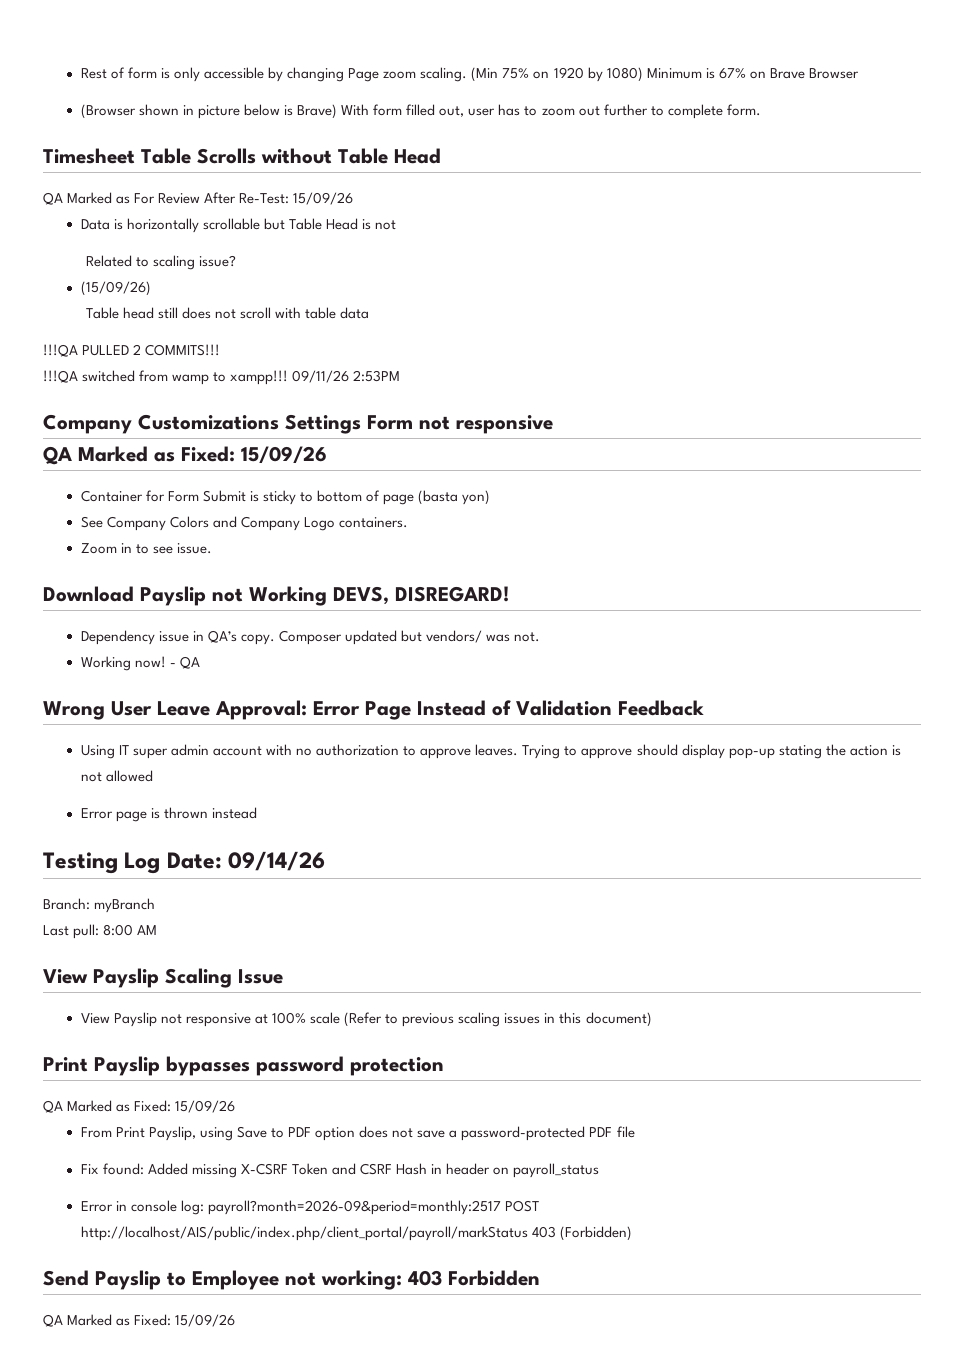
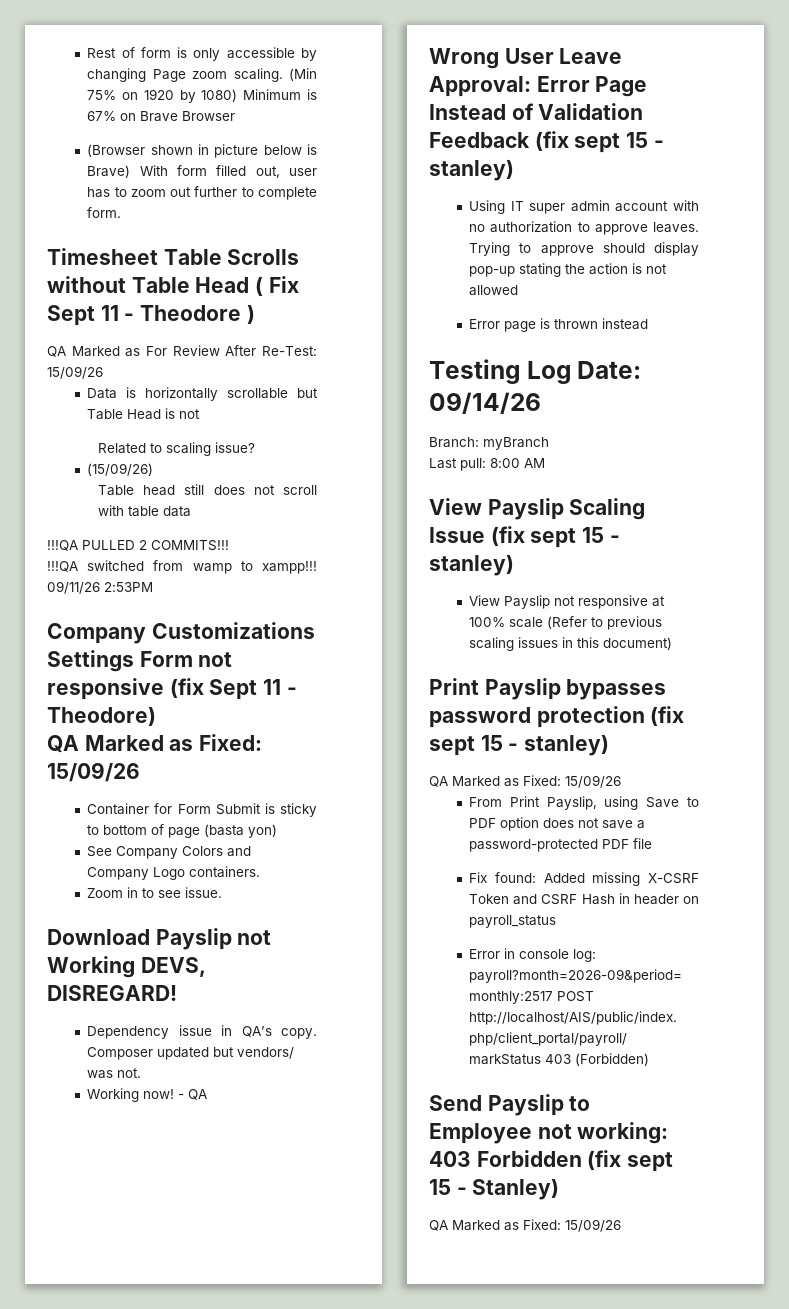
- Timesheet Table Scrolls without Table Head
+ Timesheet Table Scrolls without Table Head ( Fix Sept 11 - Theodore )
- Company Customizations Settings Form not responsive
+ Company Customizations Settings Form not responsive (fix Sept 11 - Theodore)
- Wrong User Leave Approval: Error Page Instead of Validation Feedback
+ Wrong User Leave Approval: Error Page Instead of Validation Feedback (fix sept 15 - stanley)
- View Payslip Scaling Issue
+ View Payslip Scaling Issue (fix sept 15 - stanley)
- Print Payslip bypasses password protection
+ Print Payslip bypasses password protection (fix sept 15 - stanley)
- Send Payslip to Employee not working: 403 Forbidden
+ Send Payslip to Employee not working: 403 Forbidden (fix sept 15 - Stanley)

